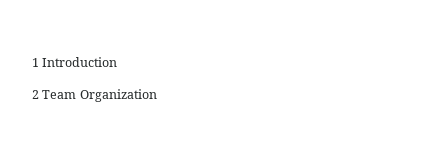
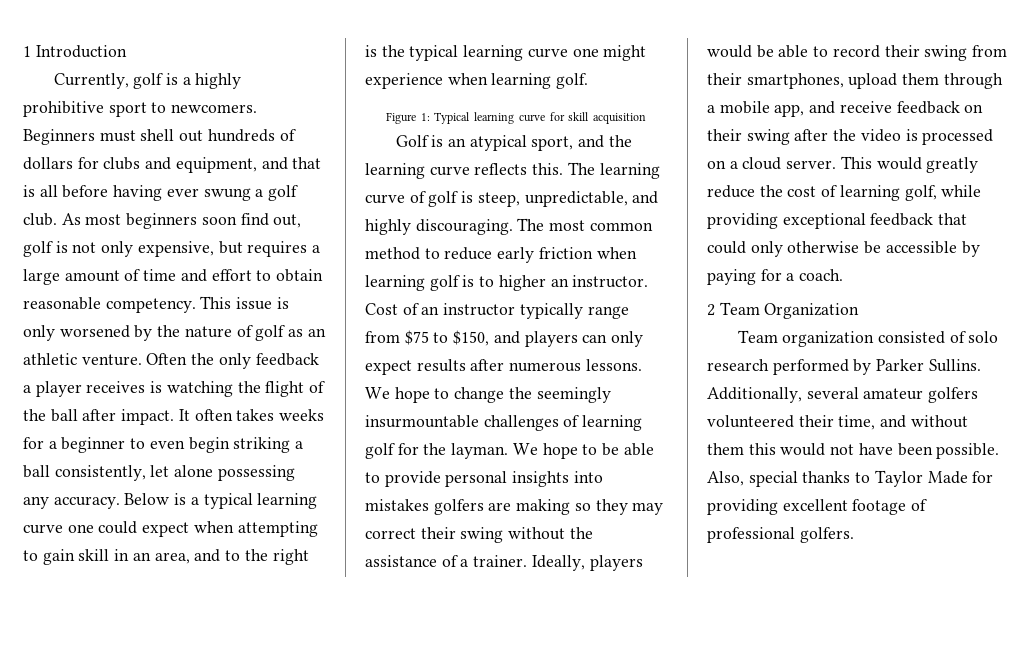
+ Currently, golf is a highly prohibitive sport to newcomers. Beginners must shell out hundreds of dollars for clubs and equipment, and that is all before having ever swung a golf club. As most beginners soon find out, golf is not only expensive, but requires a large amount of time and effort to obtain reasonable competency. This issue is only worsened by the nature of golf as an athletic venture. Often the only feedback a player receives is watching the flight of the ball after impact. It often takes weeks for a beginner to even begin striking a ball consistently, let alone possessing any accuracy. Below is a typical learning curve one could expect when attempting to gain skill in an area, and to the right is the typical learning curve one might experience when learning golf.
+ Figure 1: Typical learning curve for skill acquisition
+ Golf is an atypical sport, and the learning curve reflects this. The learning curve of golf is steep, unpredictable, and highly discouraging. The most common method to reduce early friction when learning golf is to higher an instructor. Cost of an instructor typically range from $75 to $150, and players can only expect results after numerous lessons. We hope to change the seemingly insurmountable challenges of learning golf for the layman. We hope to be able to provide personal insights into mistakes golfers are making so they may correct their swing without the assistance of a trainer. Ideally, players would be able to record their swing from their smartphones, upload them through a mobile app, and receive feedback on their swing after the video is processed on a cloud server. This would greatly reduce the cost of learning golf, while providing exceptional feedback that could only otherwise be accessible by paying for a coach.
  2 Team Organization
+ Team organization consisted of solo research performed by Parker Sullins. Additionally, several amateur golfers volunteered their time, and without them this would not have been possible. Also, special thanks to Taylor Made for providing excellent footage of professional golfers.

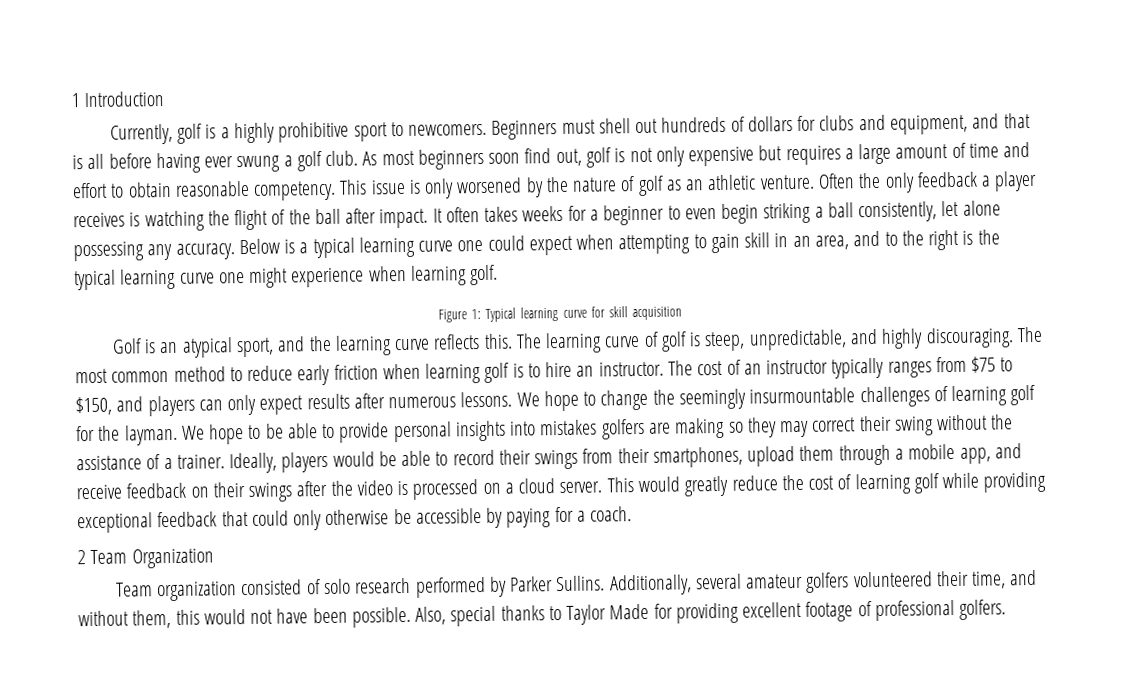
- As most beginners soon find out, golf is not only expensive, but requires a large amount of time and effort to obtain reasonable competency.
+ As most beginners soon find out, golf is not only expensive but requires a large amount of time and effort to obtain reasonable competency.
- The most common method to reduce early friction when learning golf is to higher an instructor.
+ The most common method to reduce early friction when learning golf is to hire an instructor.
- Cost of an instructor typically range from $75 to $150, and players can only expect results after numerous lessons.
+ The cost of an instructor typically ranges from $75 to $150, and players can only expect results after numerous lessons.
- Ideally, players would be able to record their swing from their smartphones, upload them through a mobile app, and receive feedback on their swing after the video is processed on a cloud server.
+ Ideally, players would be able to record their swings from their smartphones, upload them through a mobile app, and receive feedback on their swings after the video is processed on a cloud server.
- This would greatly reduce the cost of learning golf, while providing exceptional feedback that could only otherwise be accessible by paying for a coach.
+ This would greatly reduce the cost of learning golf while providing exceptional feedback that could only otherwise be accessible by paying for a coach.
- Additionally, several amateur golfers volunteered their time, and without them this would not have been possible.
+ Additionally, several amateur golfers volunteered their time, and without them, this would not have been possible.

